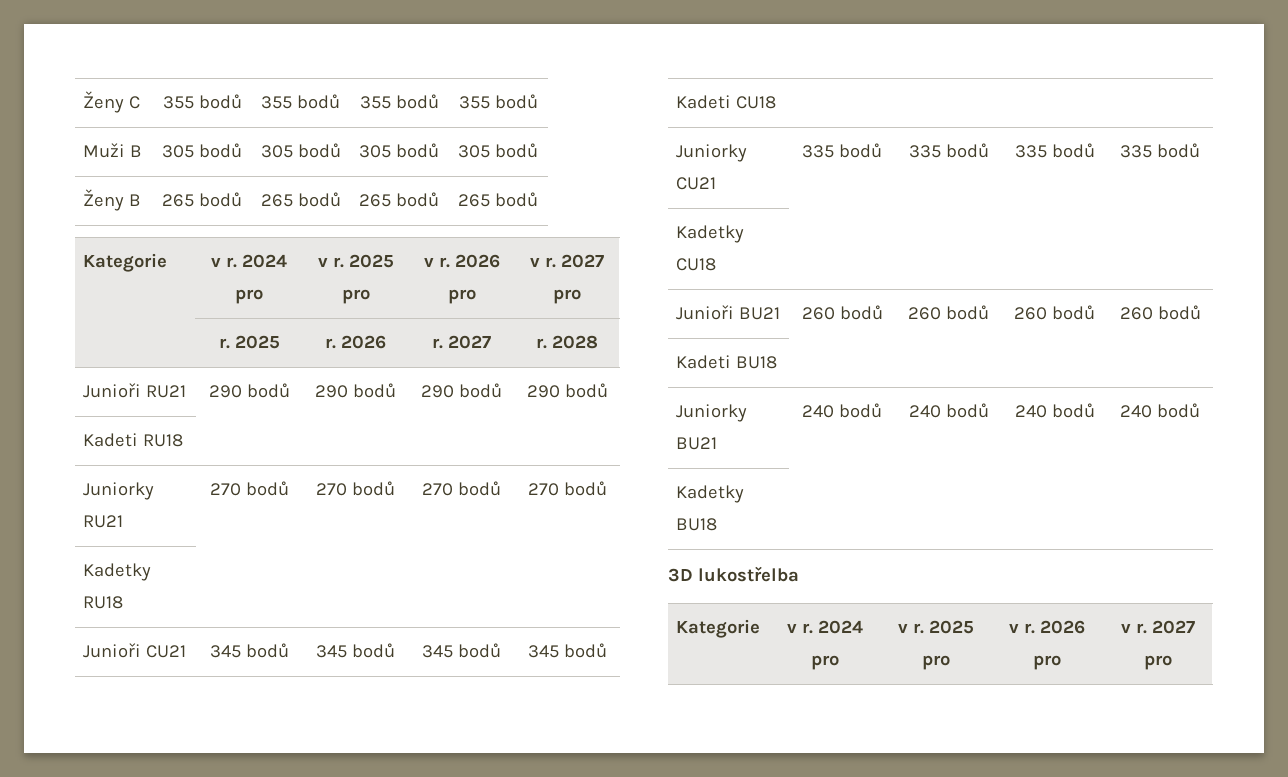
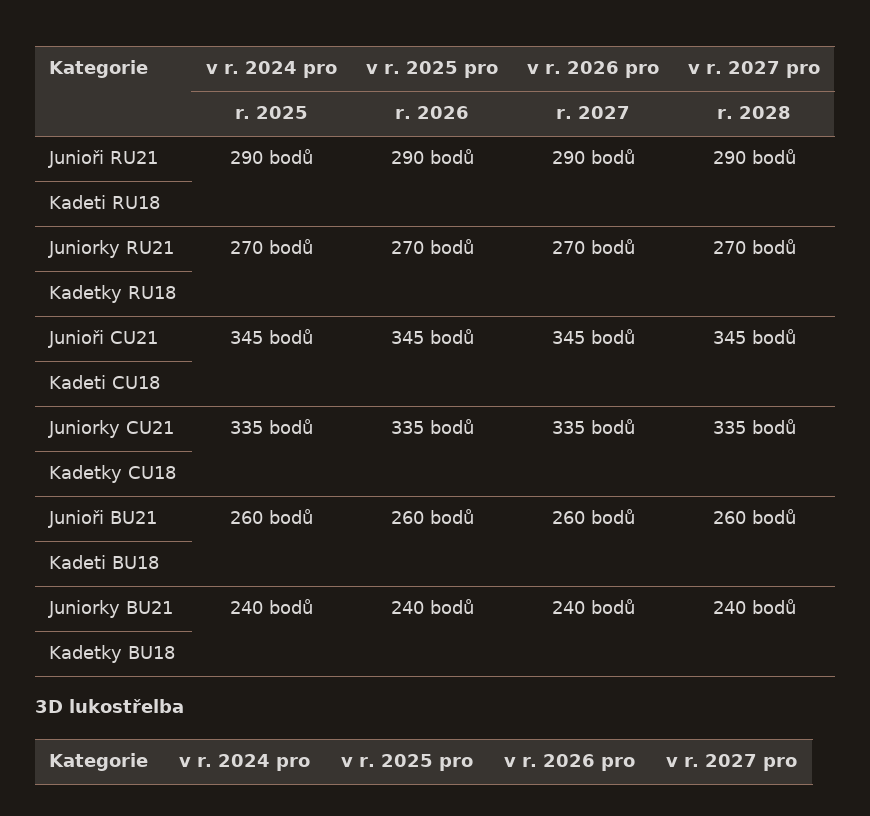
- Ženy C | 355 bodů | 355 bodů | 355 bodů | 355 bodů
- Muži B | 305 bodů | 305 bodů | 305 bodů | 305 bodů
- Ženy B | 265 bodů | 265 bodů | 265 bodů | 265 bodů

